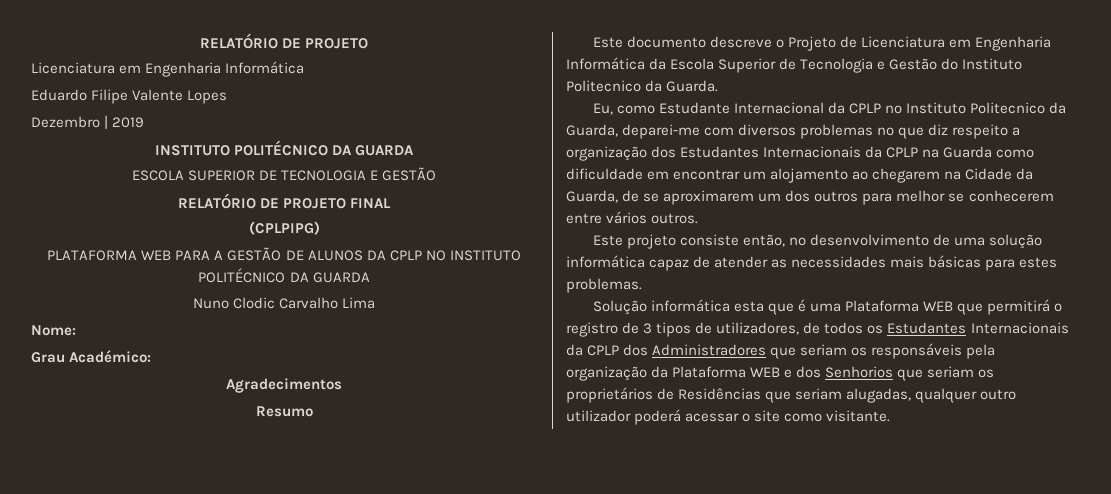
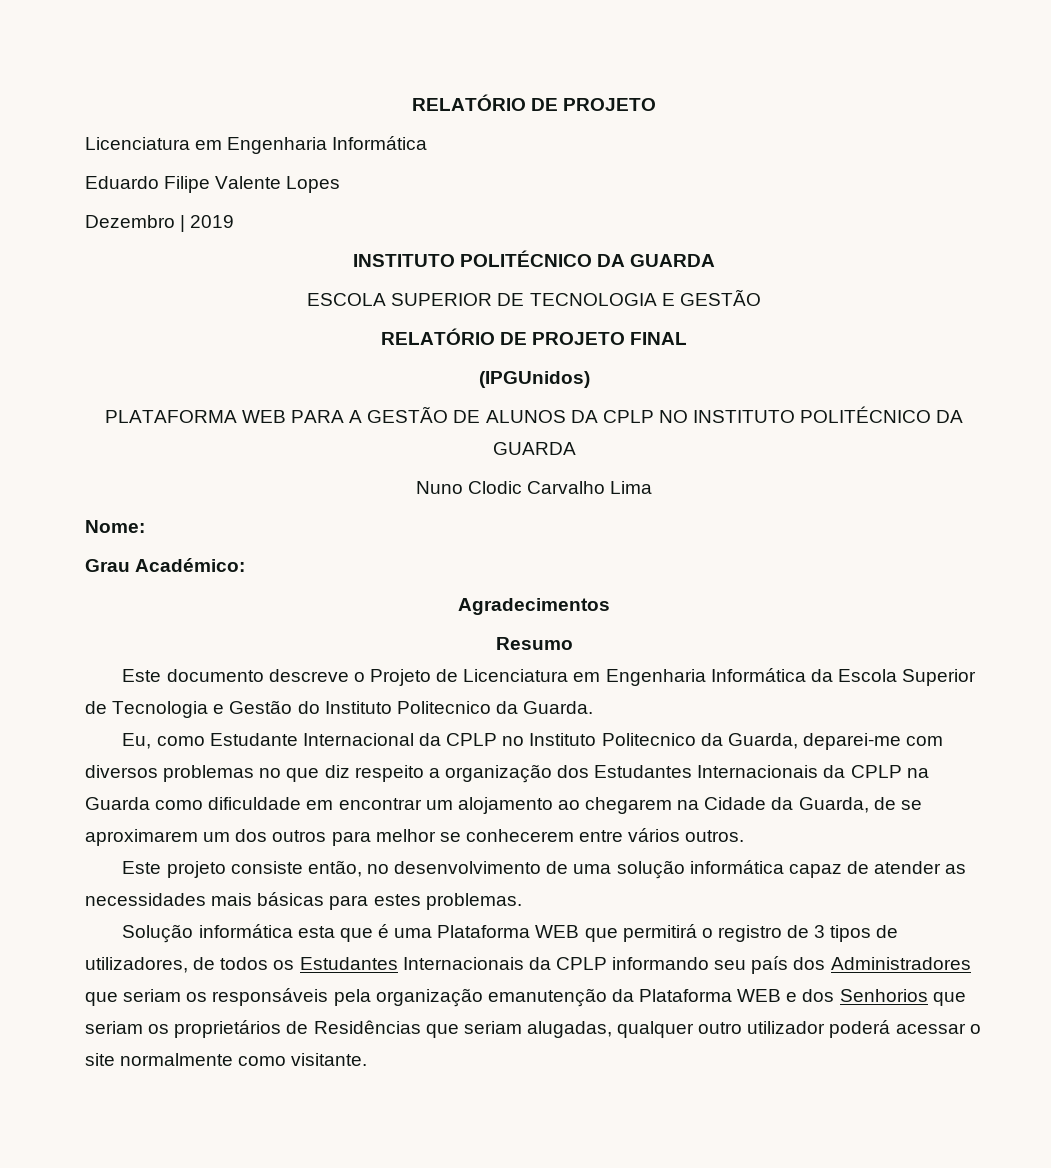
- (CPLPIPG)
+ (IPGUnidos)
- Solução informática esta que é uma Plataforma WEB que permitirá o registro de 3 tipos de utilizadores, de todos os Estudantes Internacionais da CPLP dos Administradores que seriam os responsáveis pela organização da Plataforma WEB e dos Senhorios que seriam os proprietários de Residências que seriam alugadas, qualquer outro utilizador poderá acessar o site como visitante.
+ Solução informática esta que é uma Plataforma WEB que permitirá o registro de 3 tipos de utilizadores, de todos os Estudantes Internacionais da CPLP informando seu país dos Administradores que seriam os responsáveis pela organização emanutenção da Plataforma WEB e dos Senhorios que seriam os proprietários de Residências que seriam alugadas, qualquer outro utilizador poderá acessar o site normalmente como visitante.

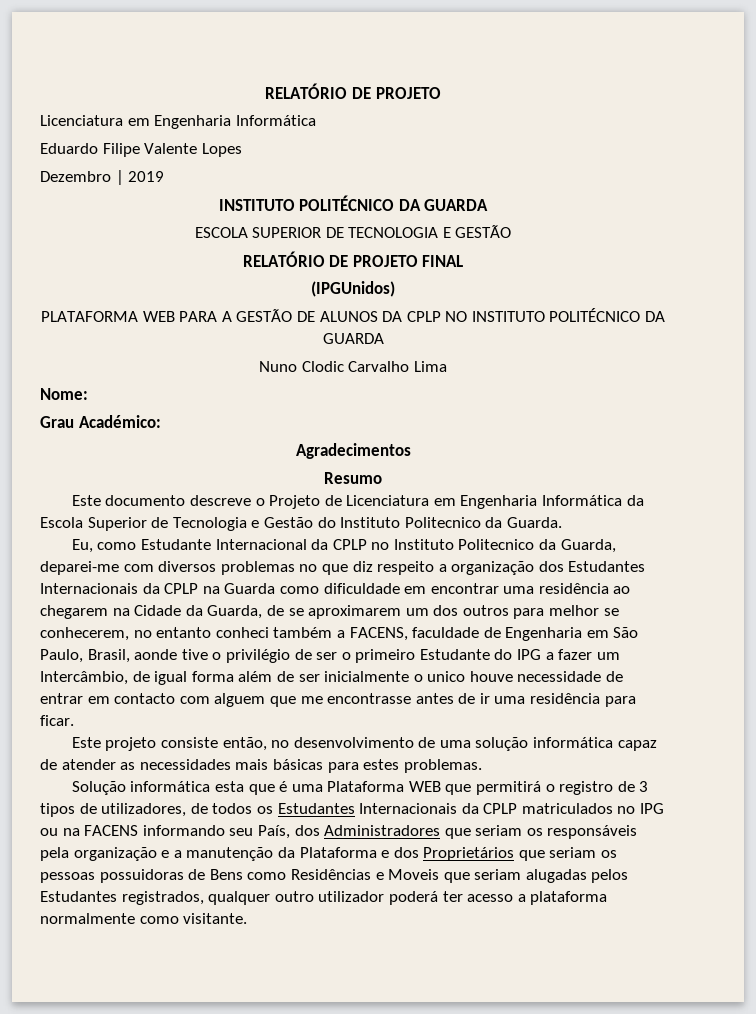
- Eu, como Estudante Internacional da CPLP no Instituto Politecnico da Guarda, deparei-me com diversos problemas no que diz respeito a organização dos Estudantes Internacionais da CPLP na Guarda como dificuldade em encontrar um alojamento ao chegarem na Cidade da Guarda, de se aproximarem um dos outros para melhor se conhecerem entre vários outros.
+ Eu, como Estudante Internacional da CPLP no Instituto Politecnico da Guarda, deparei-me com diversos problemas no que diz respeito a organização dos Estudantes Internacionais da CPLP na Guarda como dificuldade em encontrar uma residência ao chegarem na Cidade da Guarda, de se aproximarem um dos outros para melhor se conhecerem, no entanto conheci também a FACENS, faculdade de Engenharia em São Paulo, Brasil, aonde tive o privilégio de ser o primeiro Estudante do IPG a fazer um Intercâmbio, de igual forma além de ser inicialmente o unico houve necessidade de entrar em contacto com alguem que me encontrasse antes de ir uma residência para ficar.
- Solução informática esta que é uma Plataforma WEB que permitirá o registro de 3 tipos de utilizadores, de todos os Estudantes Internacionais da CPLP informando seu país dos Administradores que seriam os responsáveis pela organização emanutenção da Plataforma WEB e dos Senhorios que seriam os proprietários de Residências que seriam alugadas, qualquer outro utilizador poderá acessar o site normalmente como visitante.
+ Solução informática esta que é uma Plataforma WEB que permitirá o registro de 3 tipos de utilizadores, de todos os Estudantes Internacionais da CPLP matriculados no IPG ou na FACENS informando seu País, dos Administradores que seriam os responsáveis pela organização e a manutenção da Plataforma e dos Proprietários que seriam os pessoas possuidoras de Bens como Residências e Moveis que seriam alugadas pelos Estudantes registrados, qualquer outro utilizador poderá ter acesso a plataforma normalmente como visitante.

